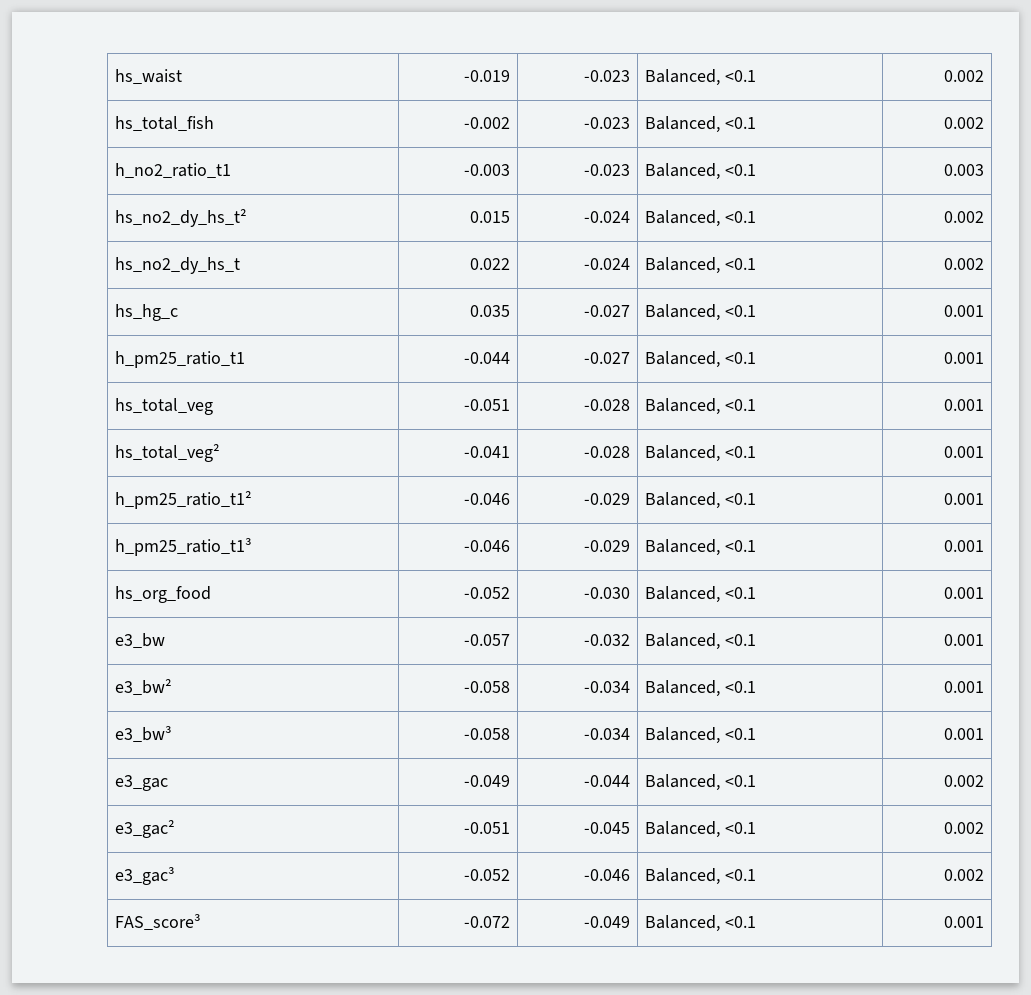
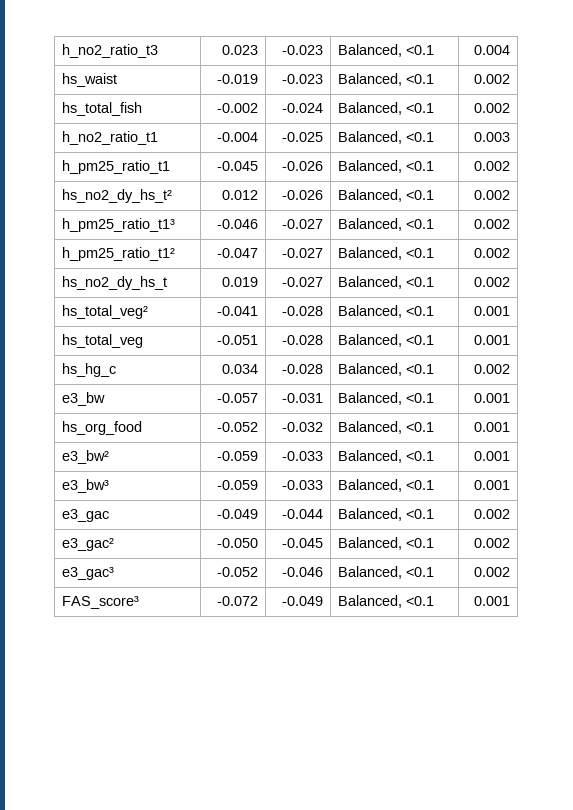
+ h_no2_ratio_t3 | 0.023 | -0.023 | Balanced, <0.1 | 0.004
- hs_total_fish | -0.002 | -0.023 | Balanced, <0.1 | 0.002
+ hs_total_fish | -0.002 | -0.024 | Balanced, <0.1 | 0.002
- h_no2_ratio_t1 | -0.003 | -0.023 | Balanced, <0.1 | 0.003
+ h_no2_ratio_t1 | -0.004 | -0.025 | Balanced, <0.1 | 0.003
- hs_no2_dy_hs_t² | 0.015 | -0.024 | Balanced, <0.1 | 0.002
+ h_pm25_ratio_t1 | -0.045 | -0.026 | Balanced, <0.1 | 0.002
+ hs_no2_dy_hs_t² | 0.012 | -0.026 | Balanced, <0.1 | 0.002
+ h_pm25_ratio_t1³ | -0.046 | -0.027 | Balanced, <0.1 | 0.002
+ h_pm25_ratio_t1² | -0.047 | -0.027 | Balanced, <0.1 | 0.002
- hs_no2_dy_hs_t | 0.022 | -0.024 | Balanced, <0.1 | 0.002
- hs_hg_c | 0.035 | -0.027 | Balanced, <0.1 | 0.001
- h_pm25_ratio_t1 | -0.044 | -0.027 | Balanced, <0.1 | 0.001
+ hs_no2_dy_hs_t | 0.019 | -0.027 | Balanced, <0.1 | 0.002
+ hs_total_veg² | -0.041 | -0.028 | Balanced, <0.1 | 0.001
- hs_total_veg² | -0.041 | -0.028 | Balanced, <0.1 | 0.001
- h_pm25_ratio_t1² | -0.046 | -0.029 | Balanced, <0.1 | 0.001
- h_pm25_ratio_t1³ | -0.046 | -0.029 | Balanced, <0.1 | 0.001
+ hs_hg_c | 0.034 | -0.028 | Balanced, <0.1 | 0.002
+ e3_bw | -0.057 | -0.031 | Balanced, <0.1 | 0.001
- hs_org_food | -0.052 | -0.030 | Balanced, <0.1 | 0.001
- e3_bw | -0.057 | -0.032 | Balanced, <0.1 | 0.001
+ hs_org_food | -0.052 | -0.032 | Balanced, <0.1 | 0.001
- e3_bw² | -0.058 | -0.034 | Balanced, <0.1 | 0.001
+ e3_bw² | -0.059 | -0.033 | Balanced, <0.1 | 0.001
- e3_bw³ | -0.058 | -0.034 | Balanced, <0.1 | 0.001
+ e3_bw³ | -0.059 | -0.033 | Balanced, <0.1 | 0.001
- e3_gac² | -0.051 | -0.045 | Balanced, <0.1 | 0.002
+ e3_gac² | -0.050 | -0.045 | Balanced, <0.1 | 0.002

